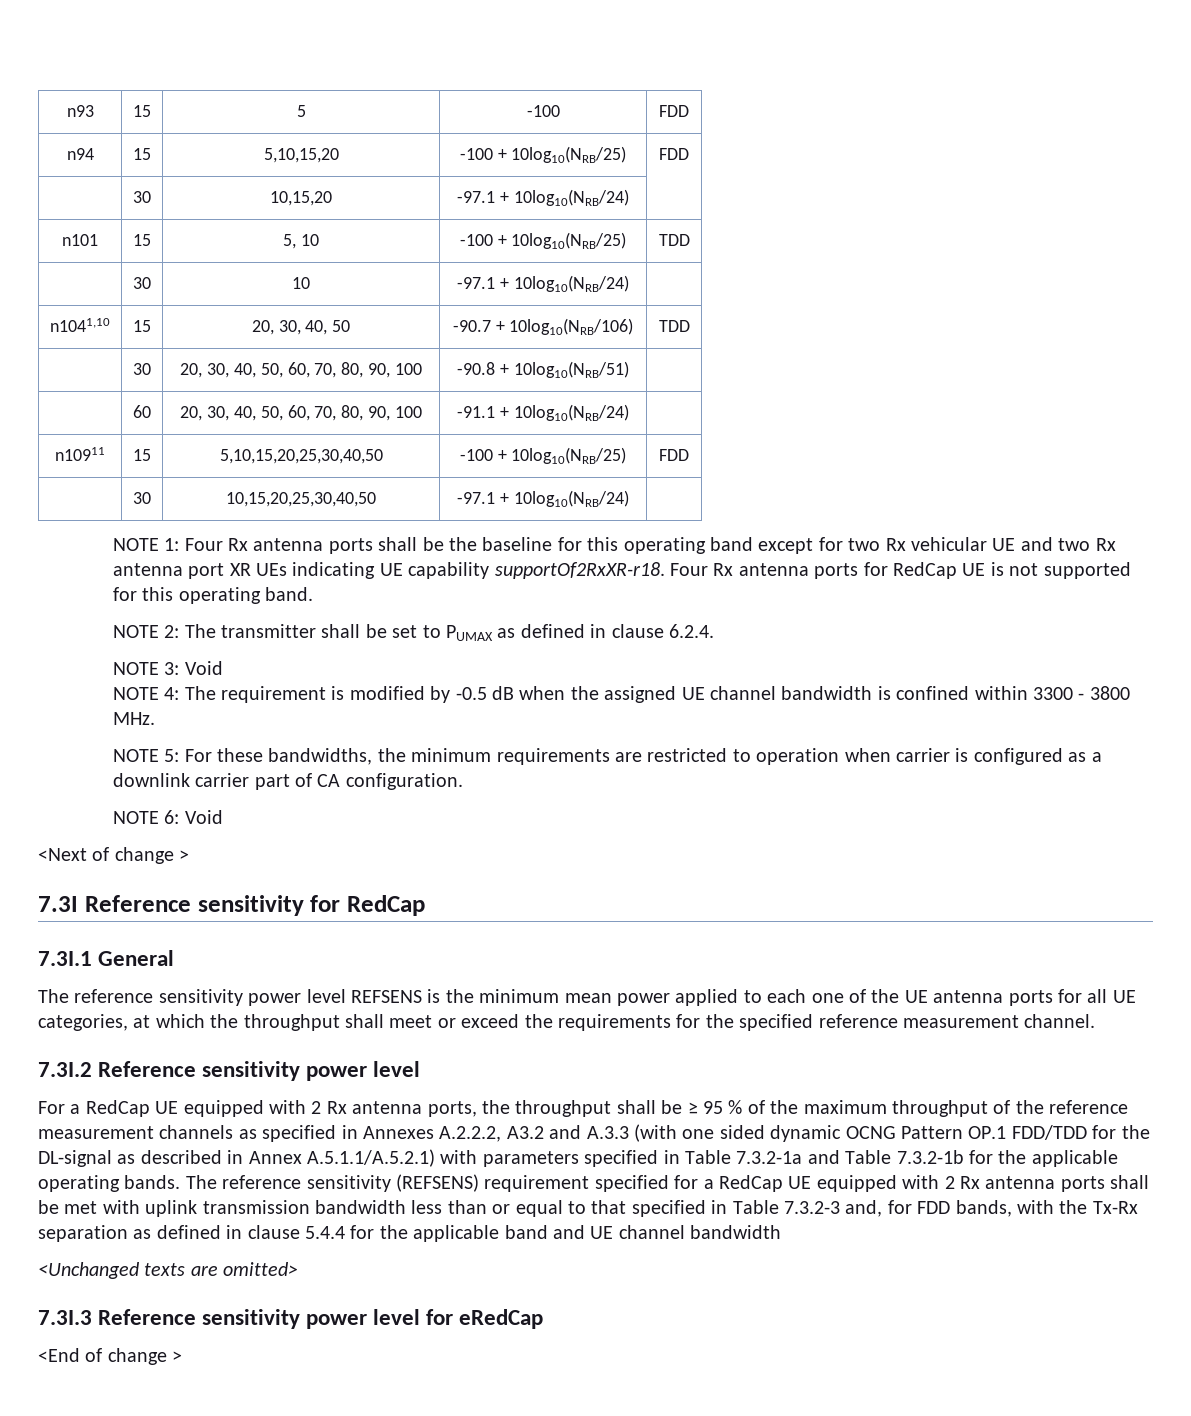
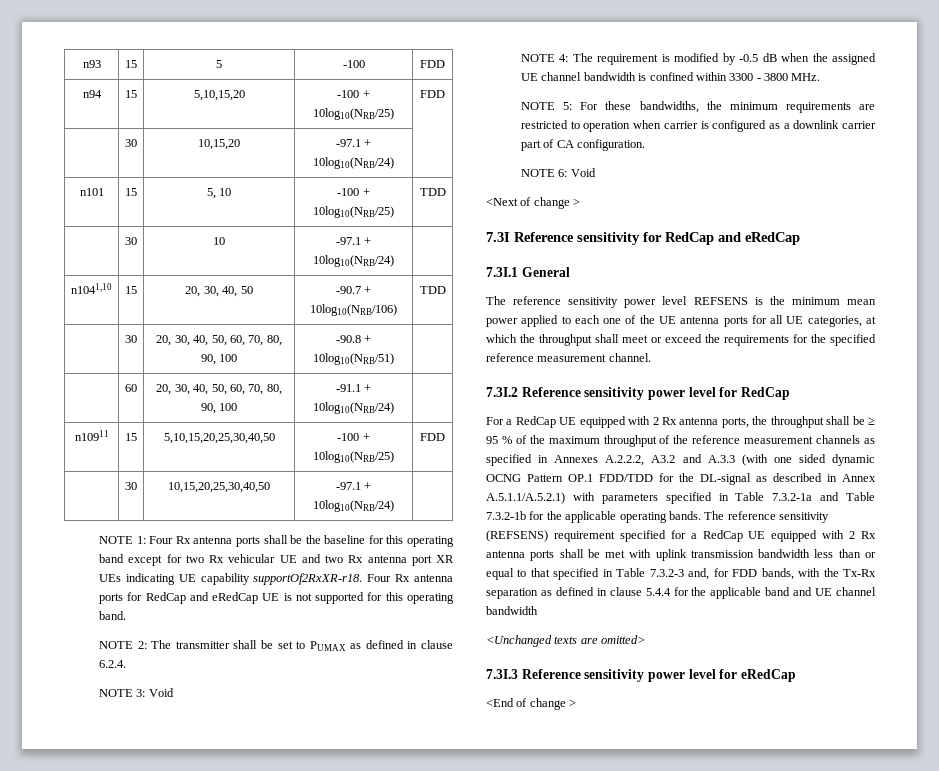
- Four Rx antenna ports for RedCap UE is not supported for this operating band.
+ Four Rx antenna ports for RedCap and eRedCap UE is not supported for this operating band.
- 7.3I Reference sensitivity for RedCap
+ 7.3I Reference sensitivity for RedCap and eRedCap
- 7.3I.2 Reference sensitivity power level
+ 7.3I.2 Reference sensitivity power level for RedCap

